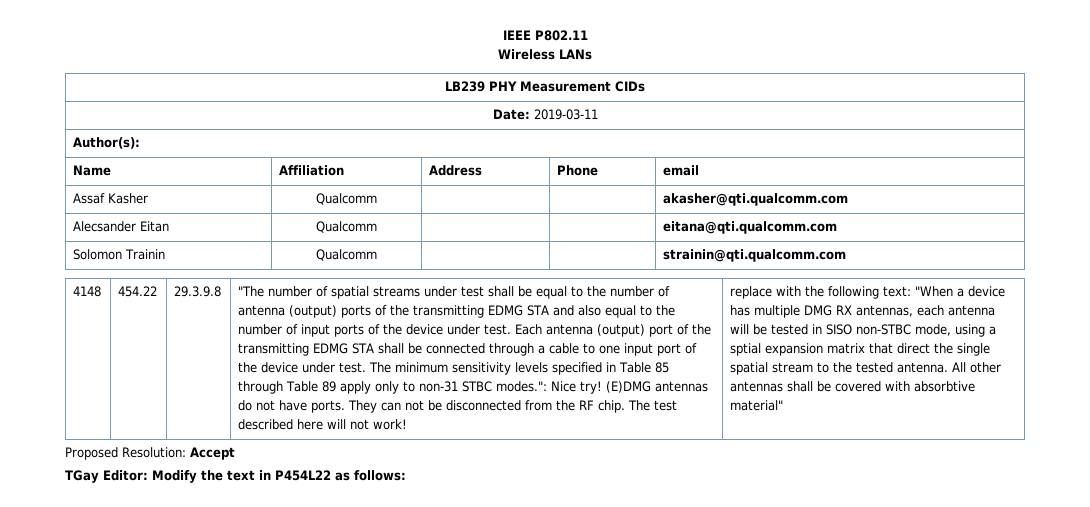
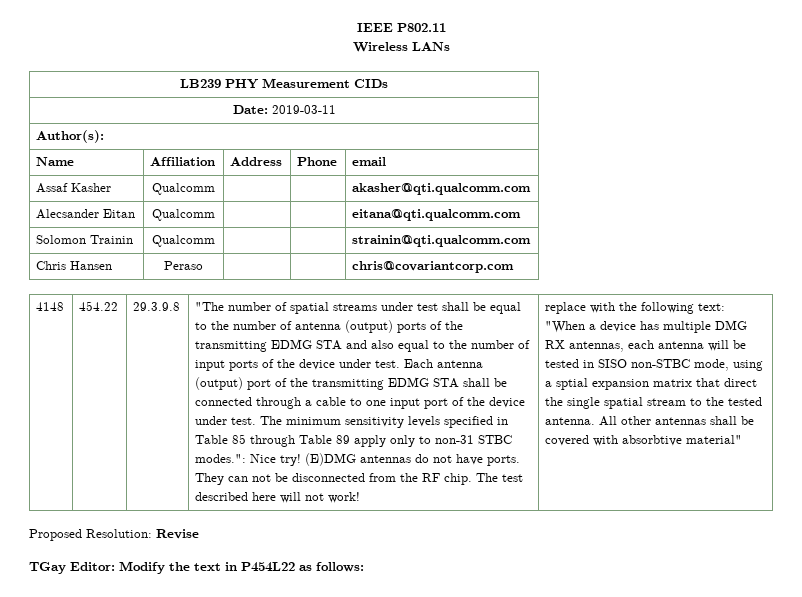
+ Chris Hansen | Peraso | | | chris@covariantcorp.com
- Proposed Resolution: Accept
+ Proposed Resolution: Revise

